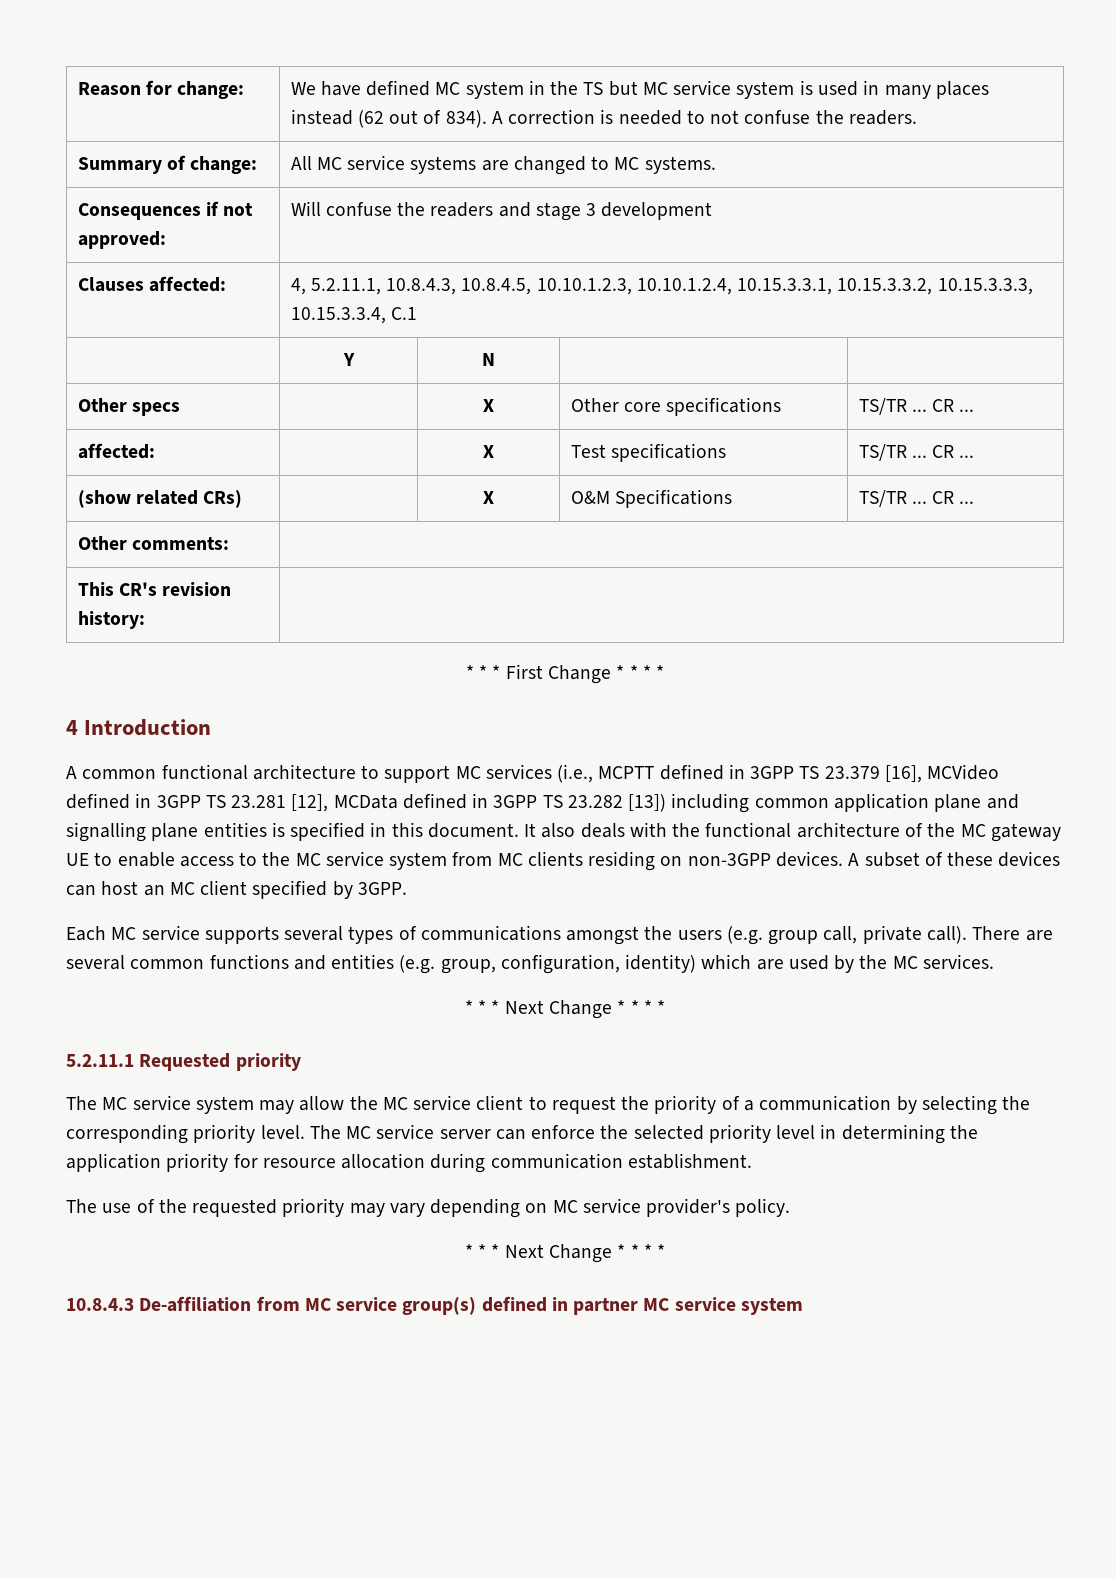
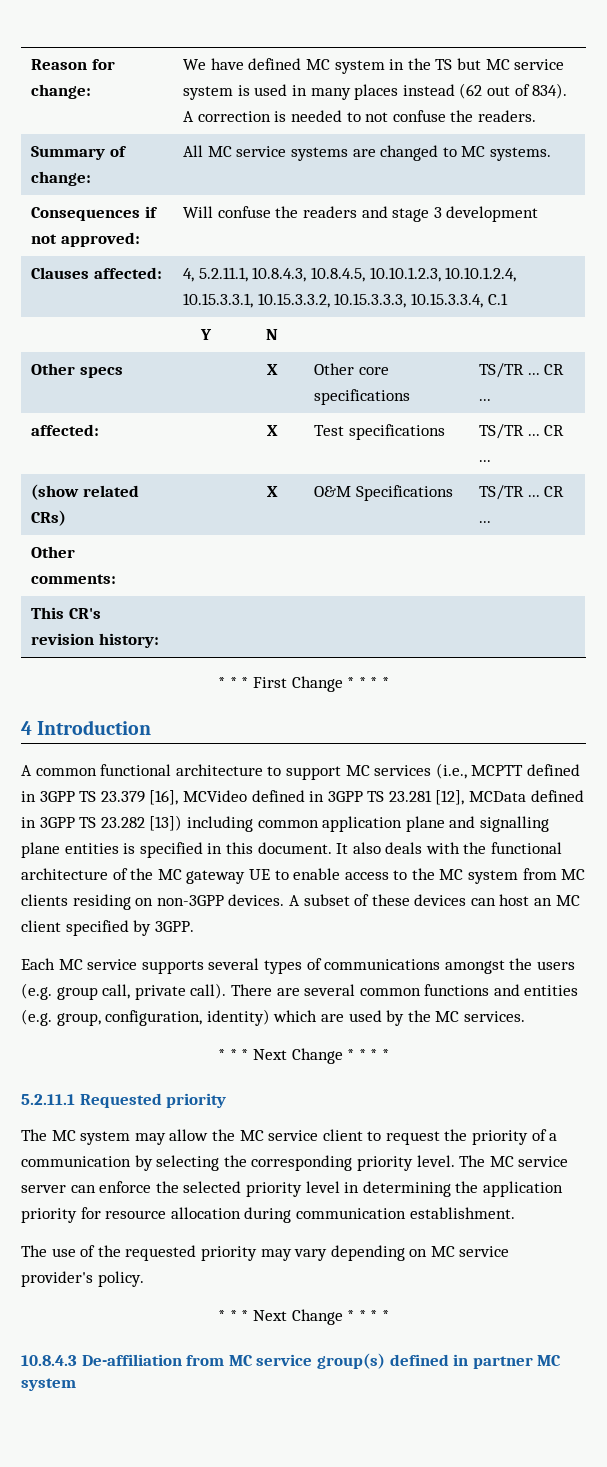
- It also deals with the functional architecture of the MC gateway UE to enable access to the MC service system from MC clients residing on non-3GPP devices.
+ It also deals with the functional architecture of the MC gateway UE to enable access to the MC system from MC clients residing on non-3GPP devices.
- The MC service system may allow the MC service client to request the priority of a communication by selecting the corresponding priority level.
+ The MC system may allow the MC service client to request the priority of a communication by selecting the corresponding priority level.
- 10.8.4.3 De-affiliation from MC service group(s) defined in partner MC service system
+ 10.8.4.3 De-affiliation from MC service group(s) defined in partner MC system

